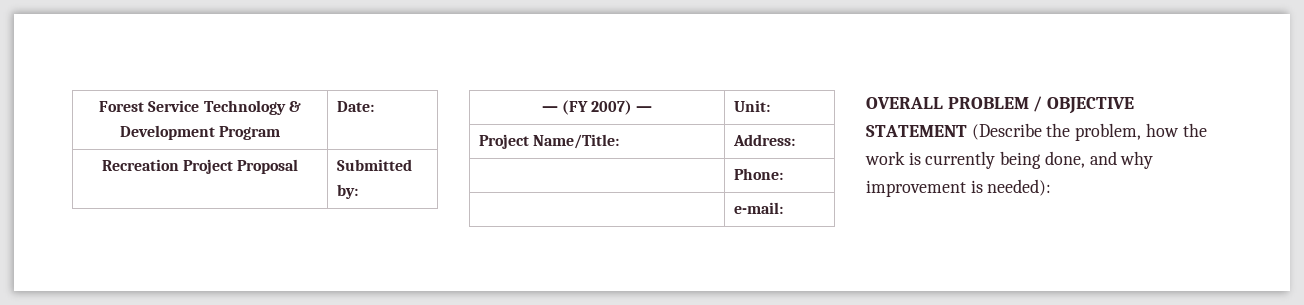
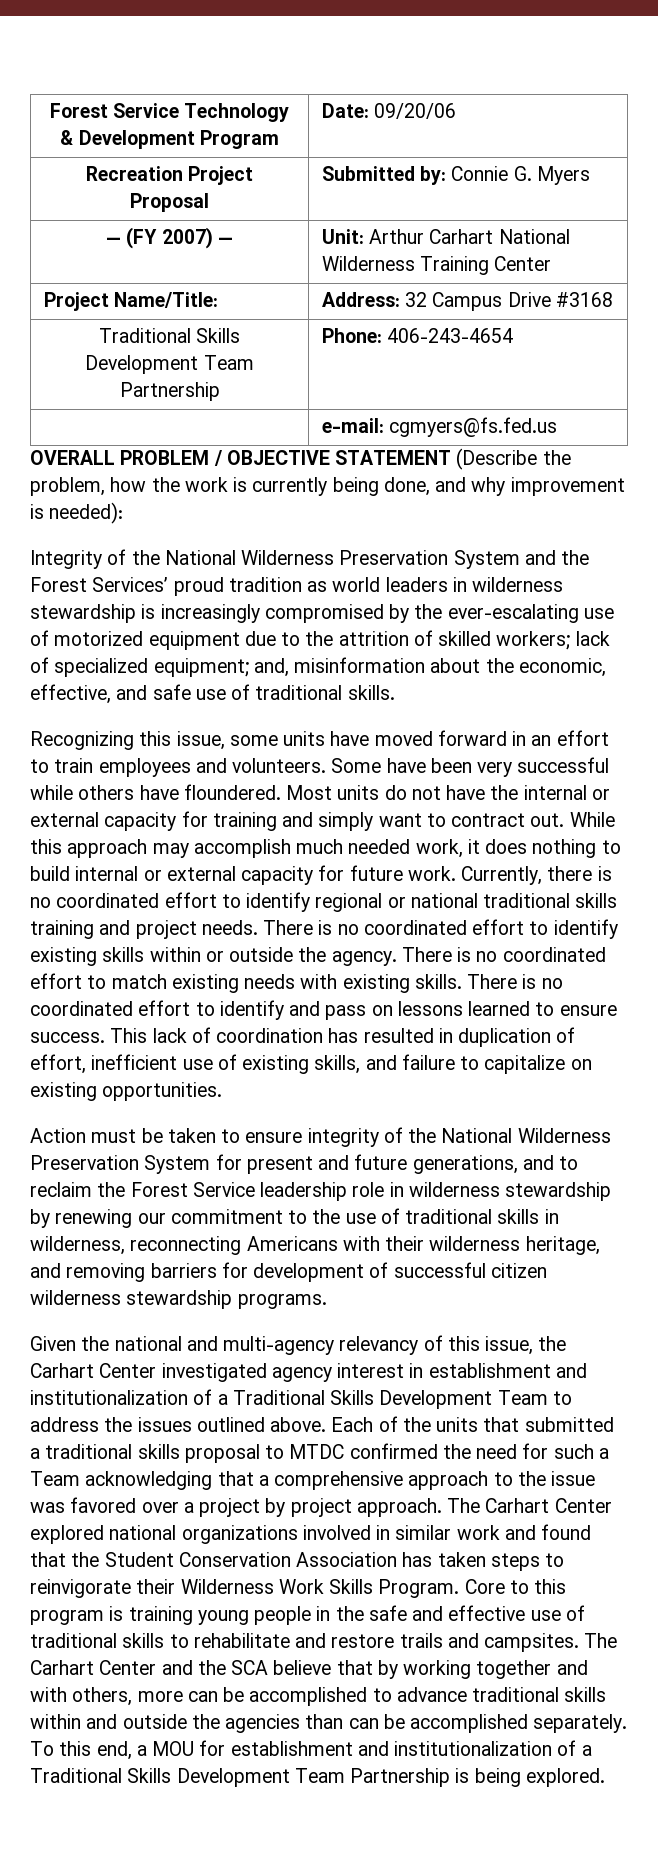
- Forest Service Technology & Development Program | Date:
+ Forest Service Technology & Development Program | Date: 09/20/06
- Recreation Project Proposal | Submitted by:
+ Recreation Project Proposal | Submitted by: Connie G. Myers
- — (FY 2007) — | Unit:
- Project Name/Title: | Address:
- | Phone:
+ — (FY 2007) — | Unit: Arthur Carhart National Wilderness Training Center
+ Project Name/Title: | Address: 32 Campus Drive #3168
+ Traditional Skills Development Team Partnership | Phone: 406-243-4654
- | e-mail:
+ | e-mail: cgmyers@fs.fed.us
+ Integrity of the National Wilderness Preservation System and the Forest Services’ proud tradition as world leaders in wilderness stewardship is increasingly compromised by the ever-escalating use of motorized equipment due to the attrition of skilled workers; lack of specialized equipment; and, misinformation about the economic, effective, and safe use of traditional skills.
+ Recognizing this issue, some units have moved forward in an effort to train employees and volunteers. Some have been very successful while others have floundered. Most units do not have the internal or external capacity for training and simply want to contract out. While this approach may accomplish much needed work, it does nothing to build internal or external capacity for future work. Currently, there is no coordinated effort to identify regional or national traditional skills training and project needs. There is no coordinated effort to identify existing skills within or outside the agency. There is no coordinated effort to match existing needs with existing skills. There is no coordinated effort to identify and pass on lessons learned to ensure success. This lack of coordination has resulted in duplication of effort, inefficient use of existing skills, and failure to capitalize on existing opportunities.
+ Action must be taken to ensure integrity of the National Wilderness Preservation System for present and future generations, and to reclaim the Forest Service leadership role in wilderness stewardship by renewing our commitment to the use of traditional skills in wilderness, reconnecting Americans with their wilderness heritage, and removing barriers for development of successful citizen wilderness stewardship programs.
+ Given the national and multi-agency relevancy of this issue, the Carhart Center investigated agency interest in establishment and institutionalization of a Traditional Skills Development Team to address the issues outlined above. Each of the units that submitted a traditional skills proposal to MTDC confirmed the need for such a Team acknowledging that a comprehensive approach to the issue was favored over a project by project approach. The Carhart Center explored national organizations involved in similar work and found that the Student Conservation Association has taken steps to reinvigorate their Wilderness Work Skills Program. Core to this program is training young people in the safe and effective use of traditional skills to rehabilitate and restore trails and campsites. The Carhart Center and the SCA believe that by working together and with others, more can be accomplished to advance traditional skills within and outside the agencies than can be accomplished separately. To this end, a MOU for establishment and institutionalization of a Traditional Skills Development Team Partnership is being explored.

